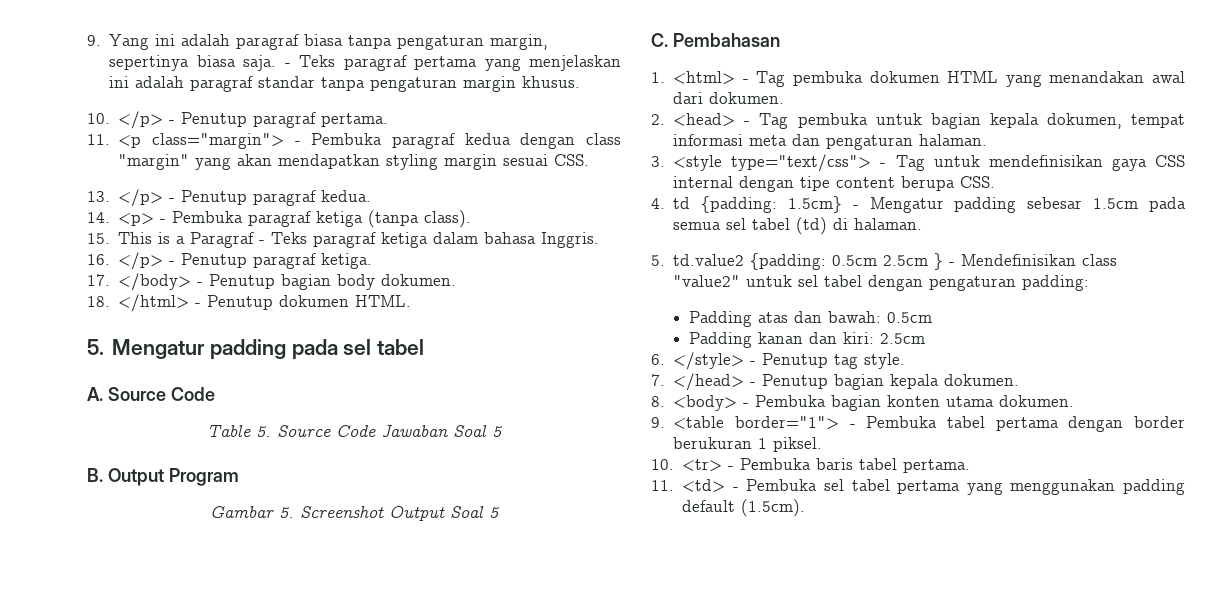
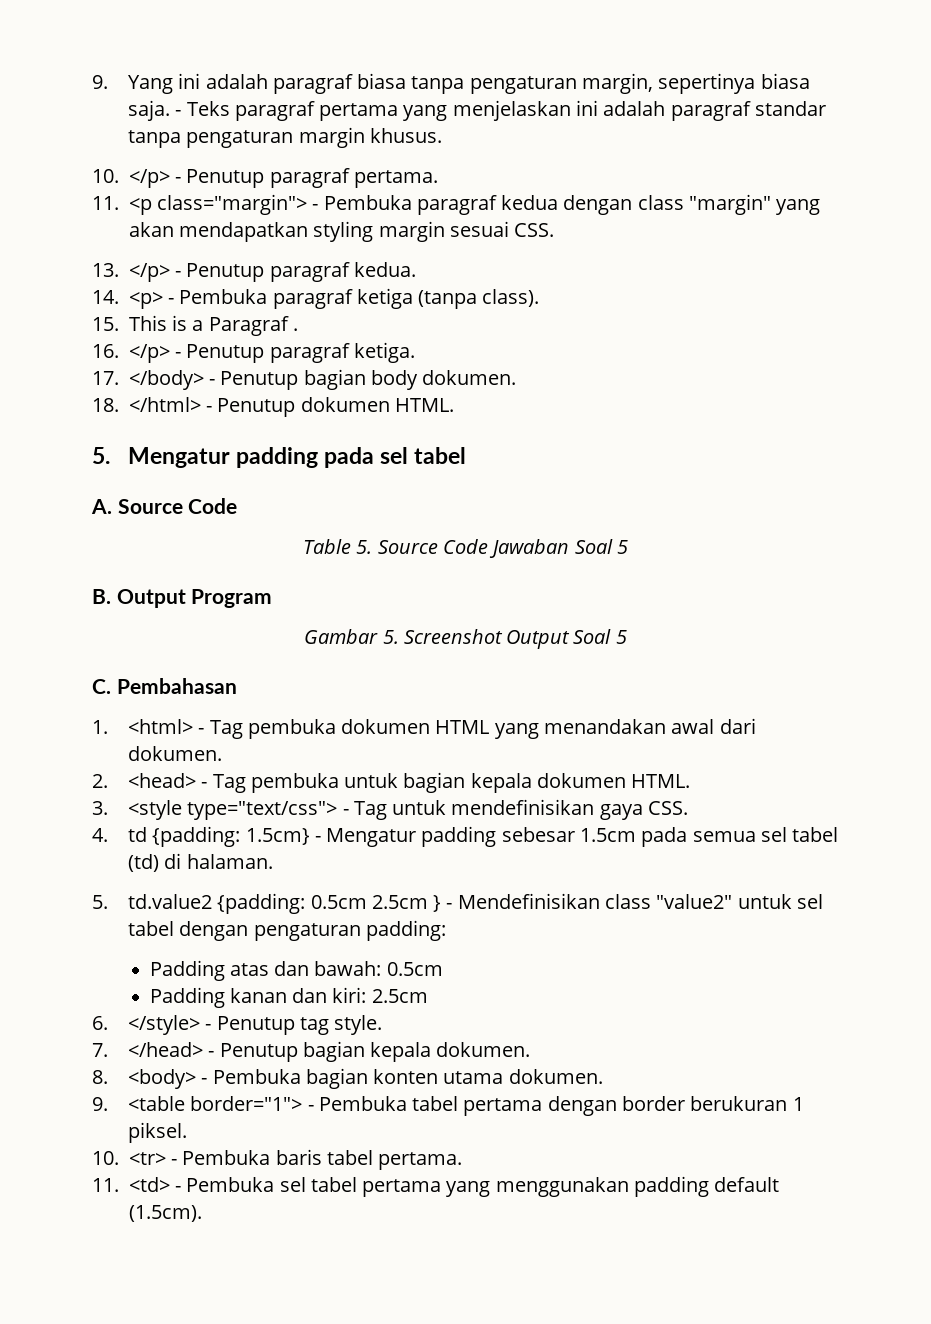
- 15. This is a Paragraf - Teks paragraf ketiga dalam bahasa Inggris.
+ 15. This is a Paragraf .
- 2. <head> - Tag pembuka untuk bagian kepala dokumen, tempat informasi meta dan pengaturan halaman.
+ 2. <head> - Tag pembuka untuk bagian kepala dokumen HTML.
- 3. <style type="text/css"> - Tag untuk mendefinisikan gaya CSS internal dengan tipe content berupa CSS.
+ 3. <style type="text/css"> - Tag untuk mendefinisikan gaya CSS.

